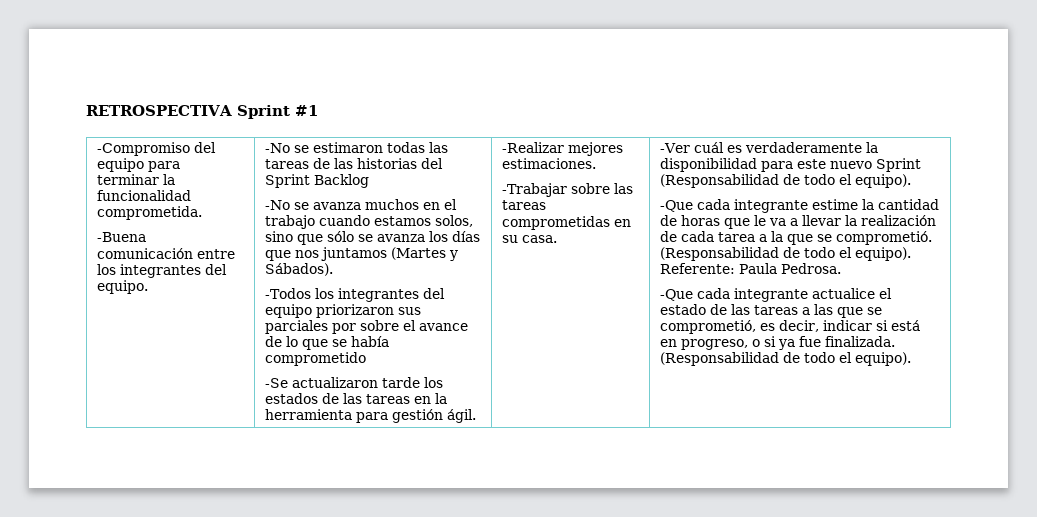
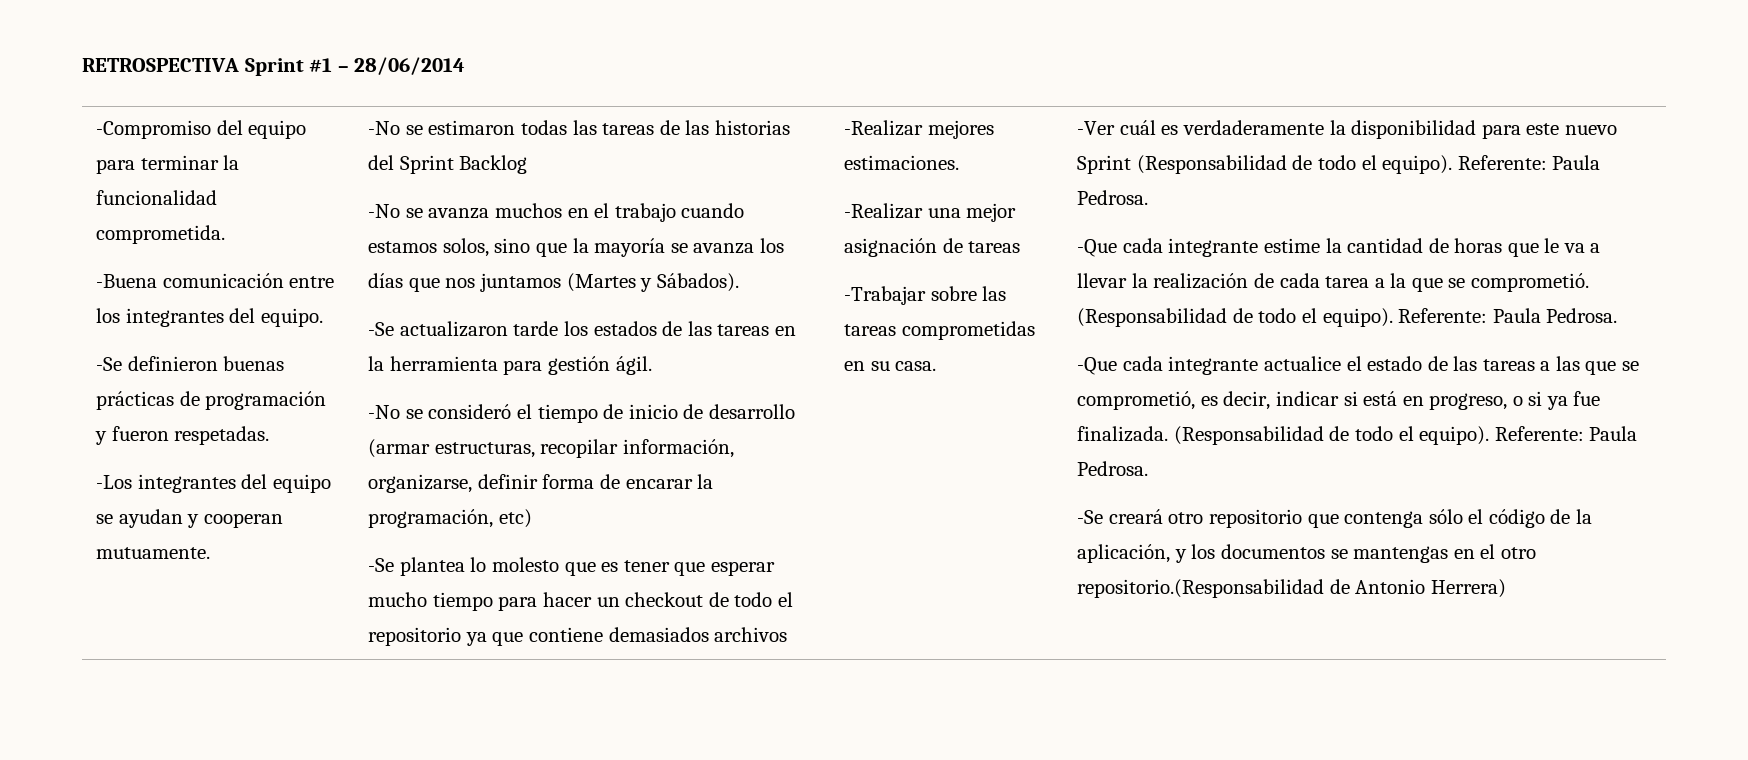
- RETROSPECTIVA Sprint #1
+ RETROSPECTIVA Sprint #1 – 28/06/2014
+ -Se definieron buenas prácticas de programación y fueron respetadas.
+ -Los integrantes del equipo se ayudan y cooperan mutuamente.
- -No se avanza muchos en el trabajo cuando estamos solos, sino que sólo se avanza los días que nos juntamos (Martes y Sábados).
+ -No se avanza muchos en el trabajo cuando estamos solos, sino que la mayoría se avanza los días que nos juntamos (Martes y Sábados).
- -Todos los integrantes del equipo priorizaron sus parciales por sobre el avance de lo que se había comprometido
- -Realizar mejores estimaciones.
+ -No se consideró el tiempo de inicio de desarrollo (armar estructuras, recopilar información, organizarse, definir forma de encarar la programación, etc)
+ -Se plantea lo molesto que es tener que esperar mucho tiempo para hacer un checkout de todo el repositorio ya que contiene demasiados archivos | -Realizar mejores estimaciones.
+ -Realizar una mejor asignación de tareas
- -Ver cuál es verdaderamente la disponibilidad para este nuevo Sprint (Responsabilidad de todo el equipo).
+ -Ver cuál es verdaderamente la disponibilidad para este nuevo Sprint (Responsabilidad de todo el equipo). Referente: Paula Pedrosa.
- -Que cada integrante actualice el estado de las tareas a las que se comprometió, es decir, indicar si está en progreso, o si ya fue finalizada. (Responsabilidad de todo el equipo).
+ -Que cada integrante actualice el estado de las tareas a las que se comprometió, es decir, indicar si está en progreso, o si ya fue finalizada. (Responsabilidad de todo el equipo). Referente: Paula Pedrosa.
+ -Se creará otro repositorio que contenga sólo el código de la aplicación, y los documentos se mantengas en el otro repositorio.(Responsabilidad de Antonio Herrera)

